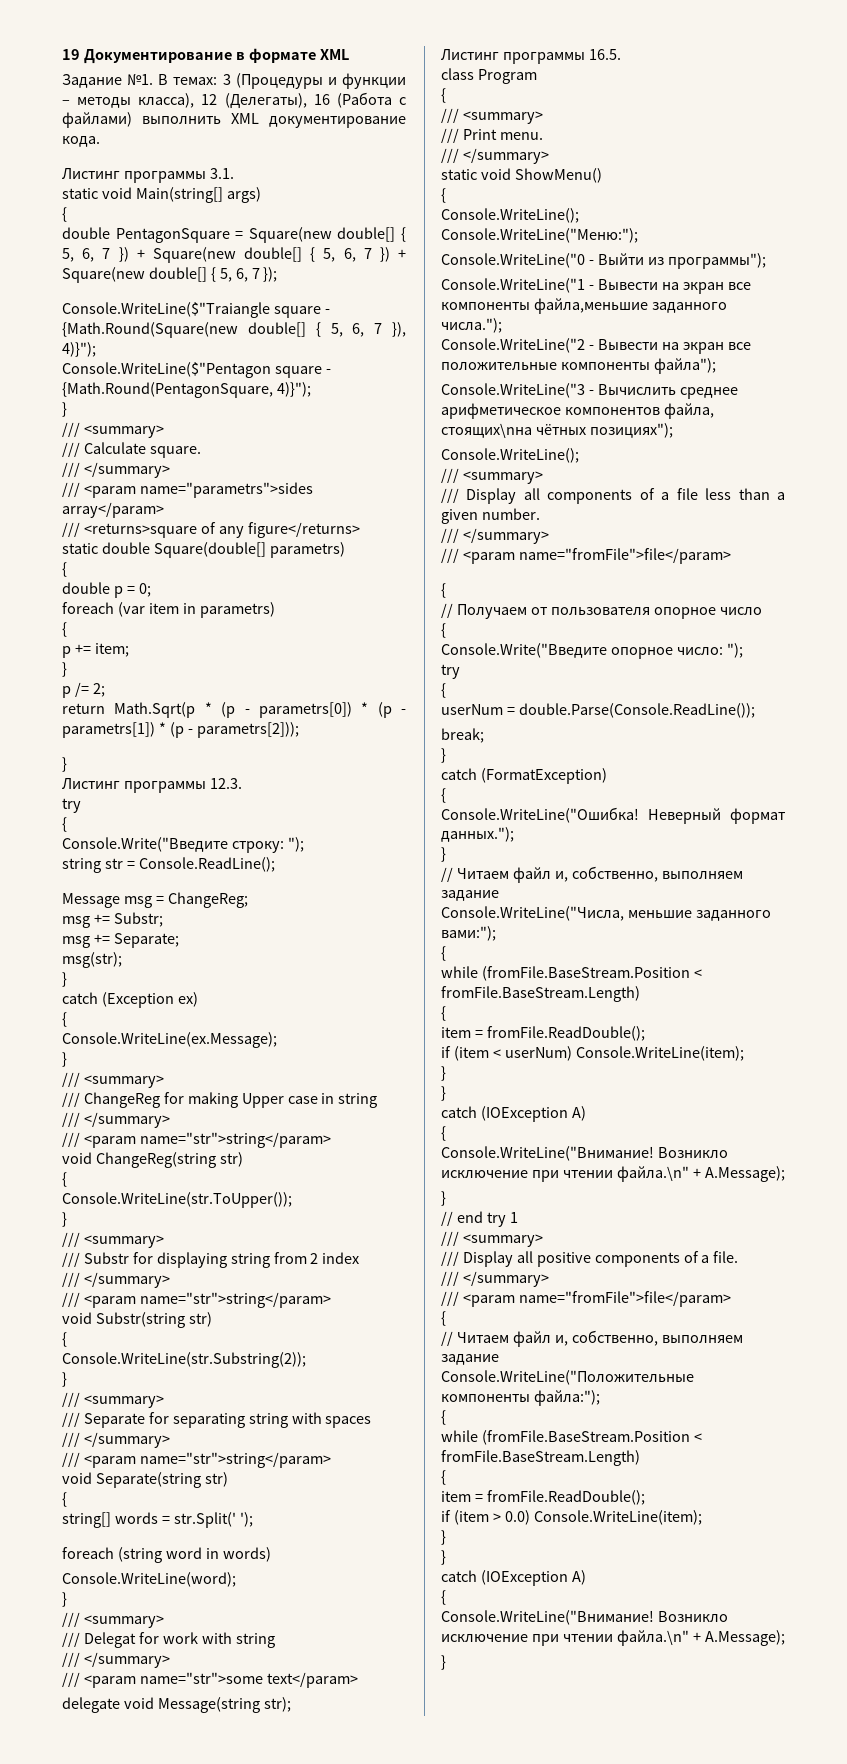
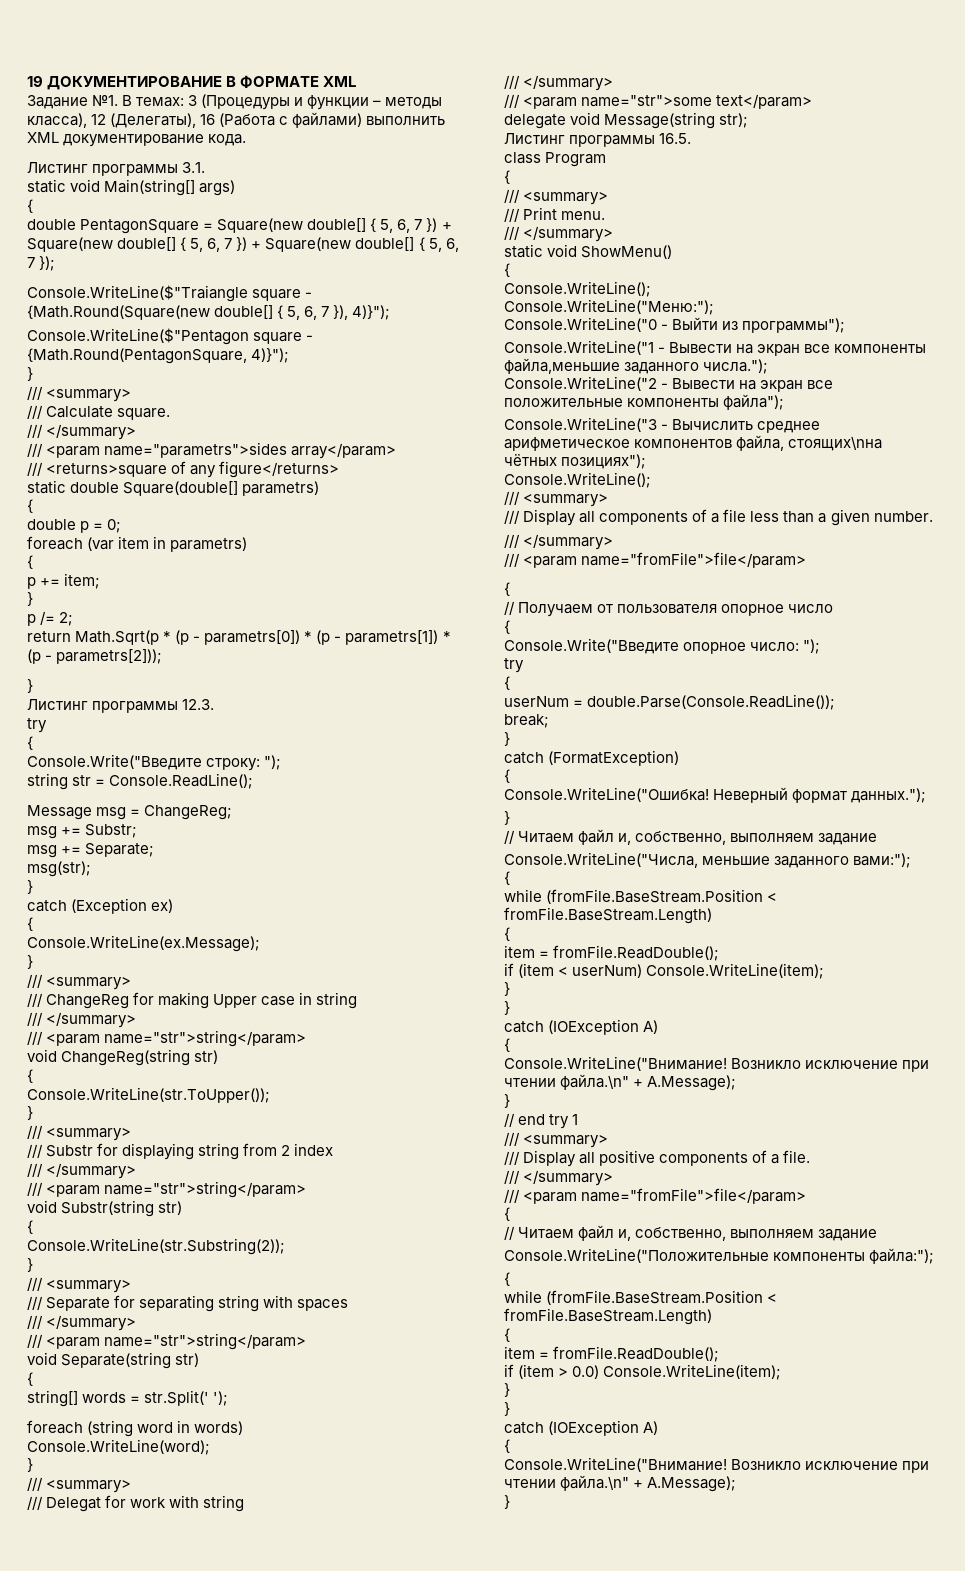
- 19 Документирование в формате XML
+ 19 ДОКУМЕНТИРОВАНИЕ В ФОРМАТЕ XML

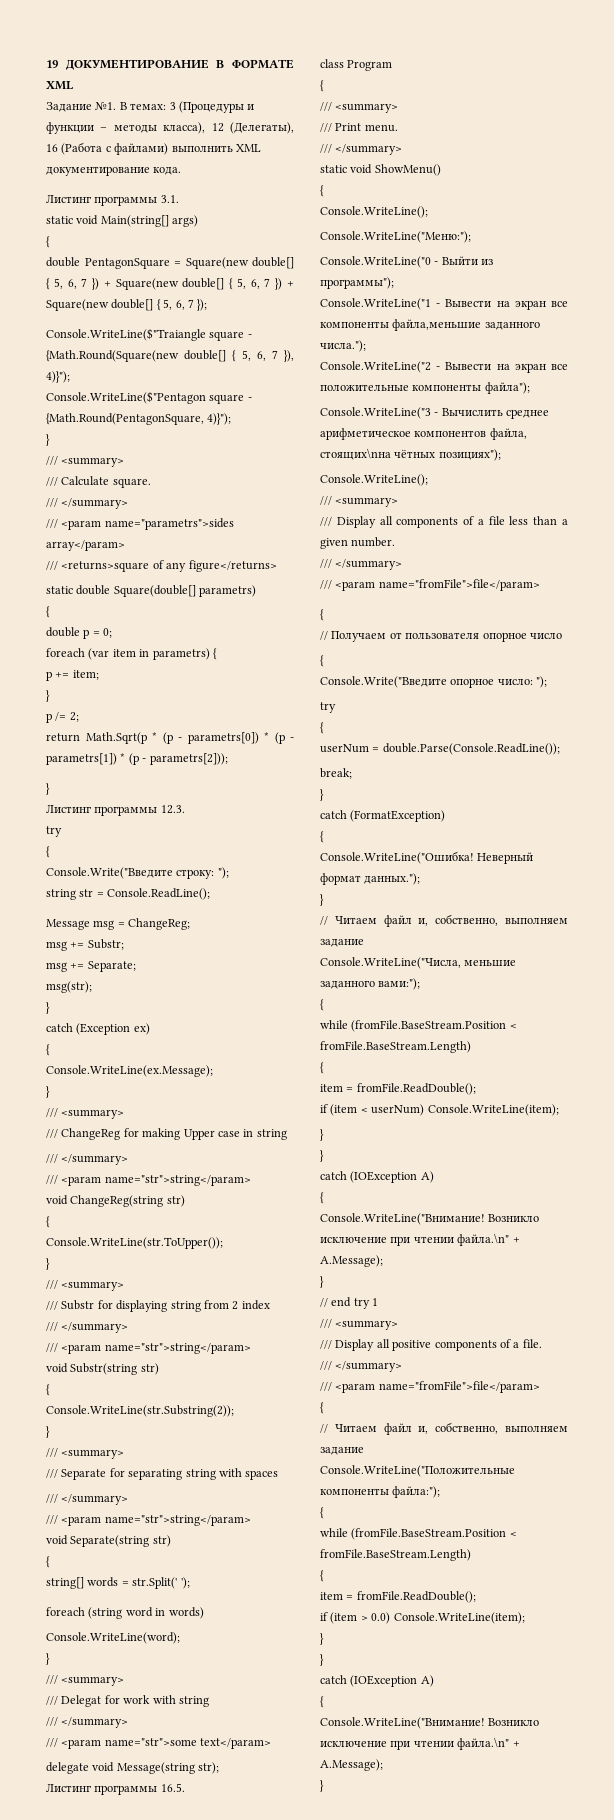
- foreach (var item in parametrs)
- {
+ foreach (var item in parametrs) {

